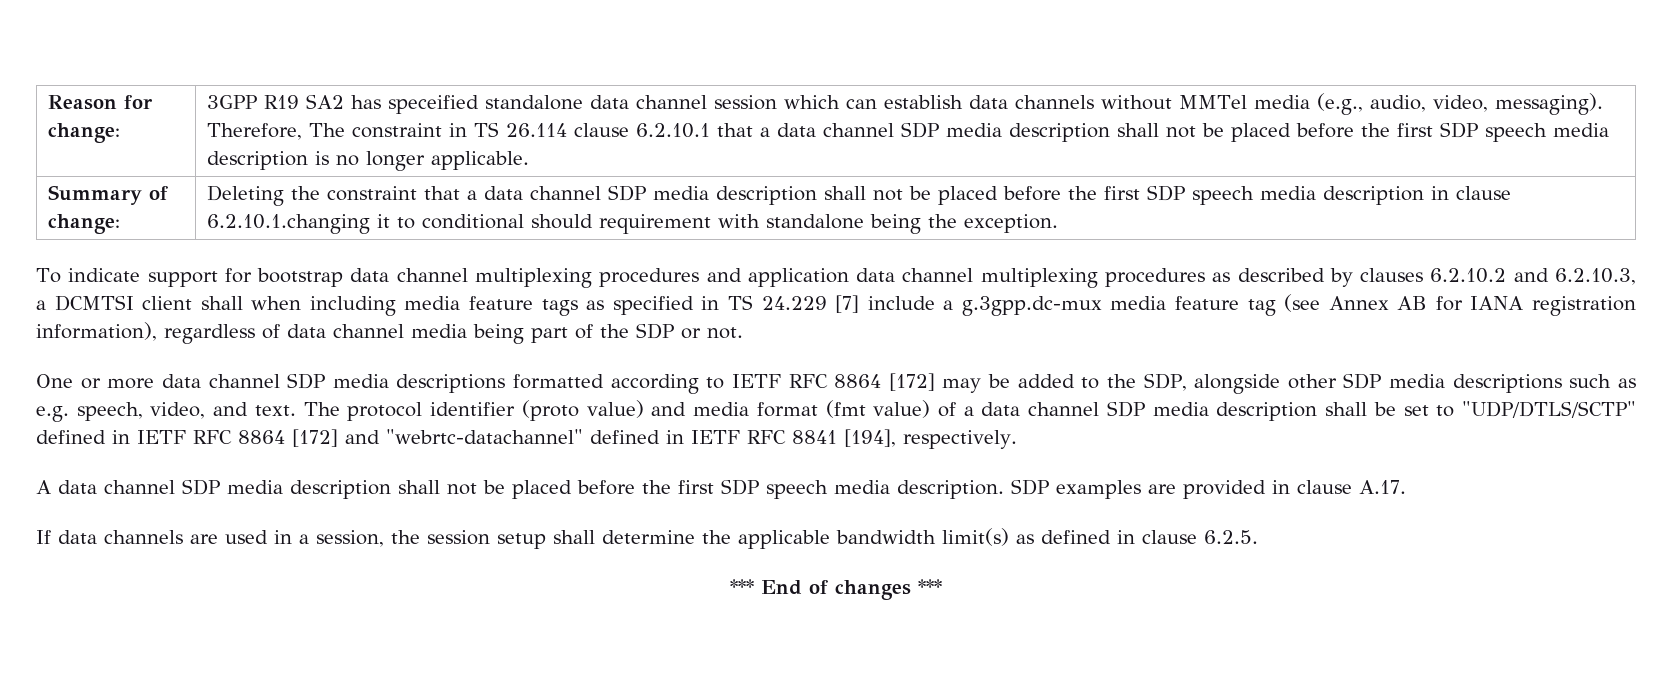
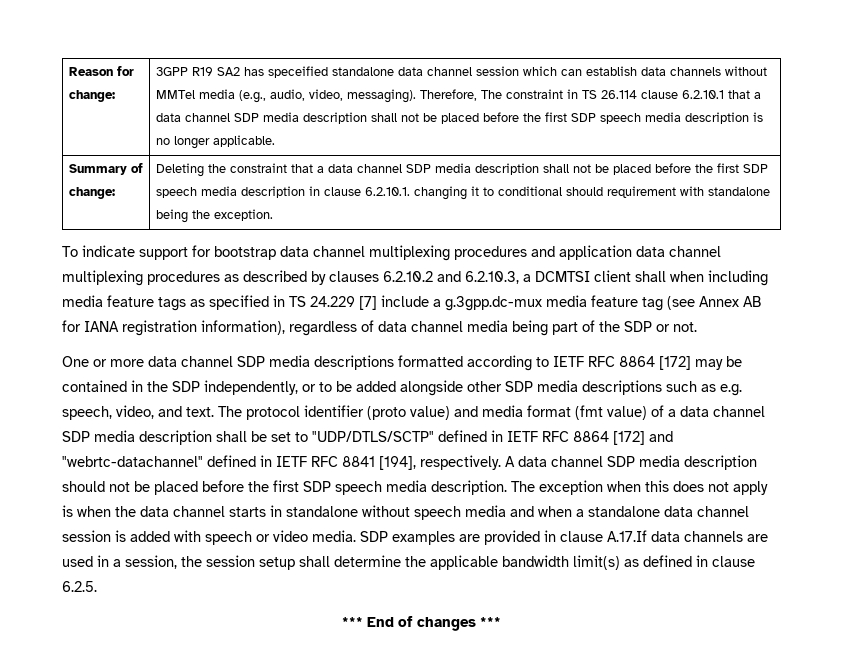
- Summary of change: | Deleting the constraint that a data channel SDP media description shall not be placed before the first SDP speech media description in clause 6.2.10.1.changing it to conditional should requirement with standalone being the exception.
+ Summary of change: | Deleting the constraint that a data channel SDP media description shall not be placed before the first SDP speech media description in clause 6.2.10.1. changing it to conditional should requirement with standalone being the exception.
- One or more data channel SDP media descriptions formatted according to IETF RFC 8864 [172] may be added to the SDP, alongside other SDP media descriptions such as e.g. speech, video, and text.
+ One or more data channel SDP media descriptions formatted according to IETF RFC 8864 [172] may be contained in the SDP independently, or to be added alongside other SDP media descriptions such as e.g. speech, video, and text.
- The protocol identifier (proto value) and media format (fmt value) of a data channel SDP media description shall be set to "UDP/DTLS/SCTP" defined in IETF RFC 8864 [172] and "webrtc-datachannel" defined in IETF RFC 8841 [194], respectively.
- A data channel SDP media description shall not be placed before the first SDP speech media description.
+ The protocol identifier (proto value) and media format (fmt value) of a data channel SDP media description shall be set to "UDP/DTLS/SCTP" defined in IETF RFC 8864 [172] and "webrtc-datachannel" defined in IETF RFC 8841 [194], respectively. A data channel SDP media description should not be placed before the first SDP speech media description.
+ The exception when this does not apply is when the data channel starts in standalone without speech media and when a standalone data channel session is added with speech or video media.
- SDP examples are provided in clause A.17.
- If data channels are used in a session, the session setup shall determine the applicable bandwidth limit(s) as defined in clause 6.2.5.
+ SDP examples are provided in clause A.17.If data channels are used in a session, the session setup shall determine the applicable bandwidth limit(s) as defined in clause 6.2.5.

